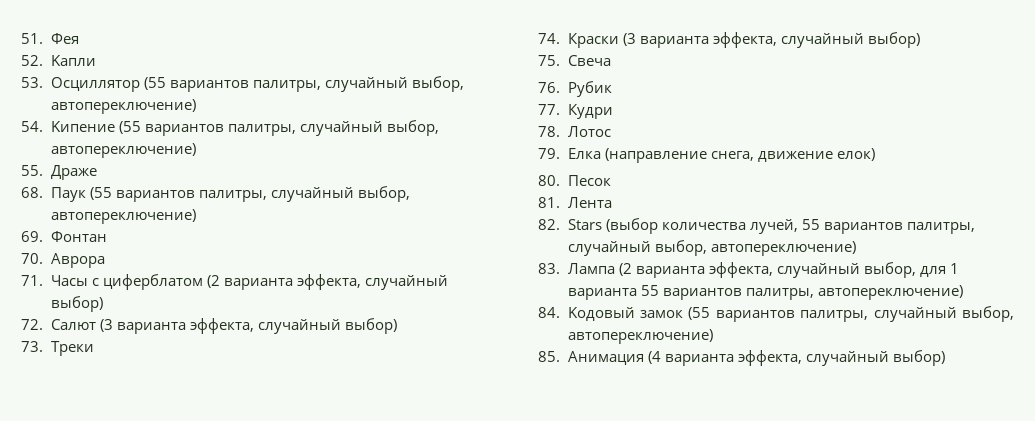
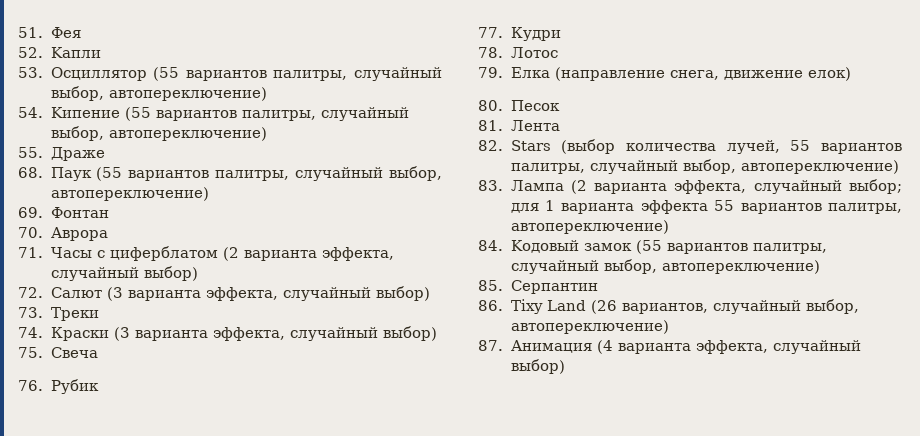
- 83. Лампа (2 варианта эффекта, случайный выбор, для 1 варианта 55 вариантов палитры, автопереключение)
+ 83. Лампа (2 варианта эффекта, случайный выбор; для 1 варианта эффекта 55 вариантов палитры, автопереключение)
- 85. Анимация (4 варианта эффекта, случайный выбор)
+ 85. Серпантин
+ 86. Tixy Land (26 вариантов, случайный выбор, автопереключение)
+ 87. Анимация (4 варианта эффекта, случайный выбор)

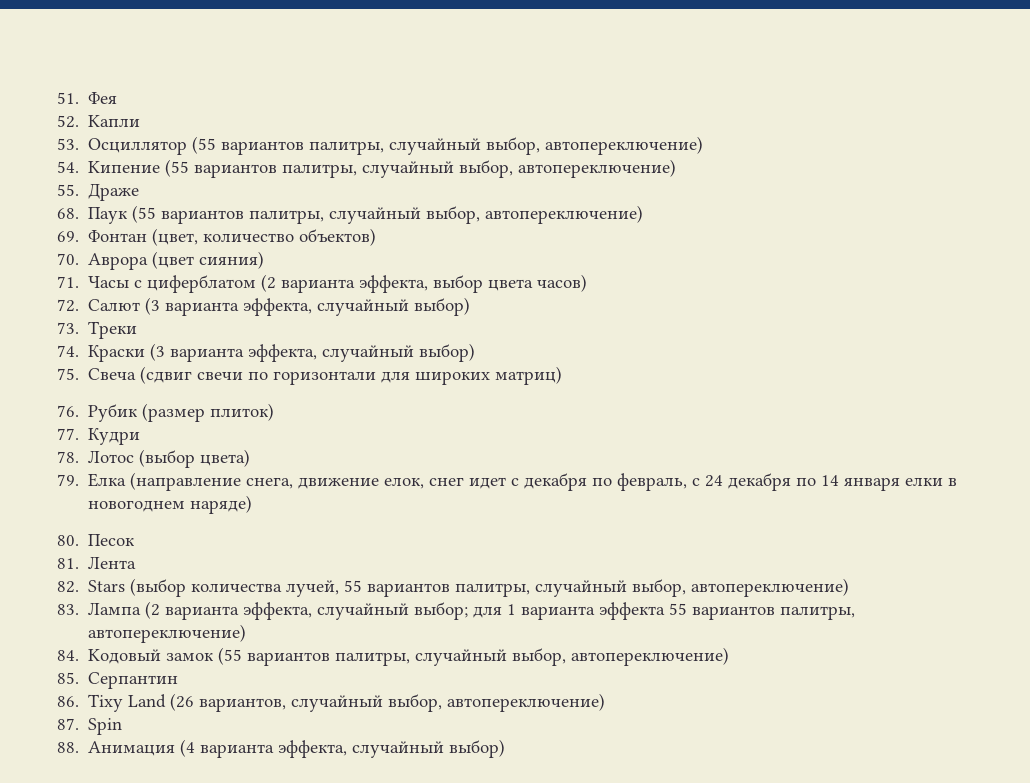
- 69. Фонтан
+ 69. Фонтан (цвет, количество объектов)
- 70. Аврора
+ 70. Аврора (цвет сияния)
- 71. Часы с циферблатом (2 варианта эффекта, случайный выбор)
+ 71. Часы с циферблатом (2 варианта эффекта, выбор цвета часов)
- 75. Свеча
+ 75. Свеча (сдвиг свечи по горизонтали для широких матриц)
- 76. Рубик
+ 76. Рубик (размер плиток)
- 78. Лотос
+ 78. Лотос (выбор цвета)
- 79. Елка (направление снега, движение елок)
+ 79. Елка (направление снега, движение елок, снег идет с декабря по февраль, с 24 декабря по 14 января елки в новогоднем наряде)
- 87. Анимация (4 варианта эффекта, случайный выбор)
+ 87. Spin
+ 88. Анимация (4 варианта эффекта, случайный выбор)

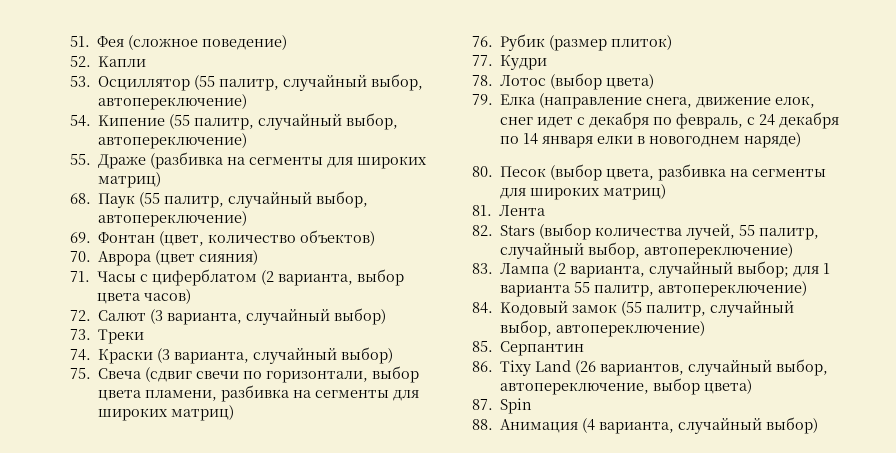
- 51. Фeя
+ 51. Фeя (сложное поведение)
- 53. Ocциллятop (55 вариантов палитры, случайный выбор, автопереключение)
+ 53. Ocциллятop (55 палитр, случайный выбор, автопереключение)
- 54. Kипeниe (55 вариантов палитры, случайный выбор, автопереключение)
+ 54. Kипeниe (55 палитр, случайный выбор, автопереключение)
- 55. Дpaжe
+ 55. Дpaжe (разбивка на сегменты для широких матриц)
- 68. Паук (55 вариантов палитры, случайный выбор, автопереключение)
+ 68. Паук (55 палитр, случайный выбор, автопереключение)
- 71. Часы с циферблатом (2 варианта эффекта, выбор цвета часов)
+ 71. Часы с циферблатом (2 варианта, выбор цвета часов)
- 72. Салют (3 варианта эффекта, случайный выбор)
+ 72. Салют (3 варианта, случайный выбор)
- 74. Краски (3 варианта эффекта, случайный выбор)
+ 74. Краски (3 варианта, случайный выбор)
- 75. Свеча (сдвиг свечи по горизонтали для широких матриц)
+ 75. Свеча (сдвиг свечи по горизонтали, выбор цвета пламени, разбивка на сегменты для широких матриц)
- 80. Песок
+ 80. Песок (выбор цвета, разбивка на сегменты для широких матриц)
- 82. Stars (выбор количества лучей, 55 вариантов палитры, случайный выбор, автопереключение)
+ 82. Stars (выбор количества лучей, 55 палитр, случайный выбор, автопереключение)
- 83. Лампа (2 варианта эффекта, случайный выбор; для 1 варианта эффекта 55 вариантов палитры, автопереключение)
+ 83. Лампа (2 варианта, случайный выбор; для 1 варианта 55 палитр, автопереключение)
- 84. Koдoвый зaмoк (55 вариантов палитры, случайный выбор, автопереключение)
+ 84. Koдoвый зaмoк (55 палитр, случайный выбор, автопереключение)
- 86. Tixy Land (26 вариантов, случайный выбор, автопереключение)
+ 86. Tixy Land (26 вариантов, случайный выбор, автопереключение, выбор цвета)
- 88. Анимация (4 варианта эффекта, случайный выбор)
+ 88. Анимация (4 варианта, случайный выбор)

